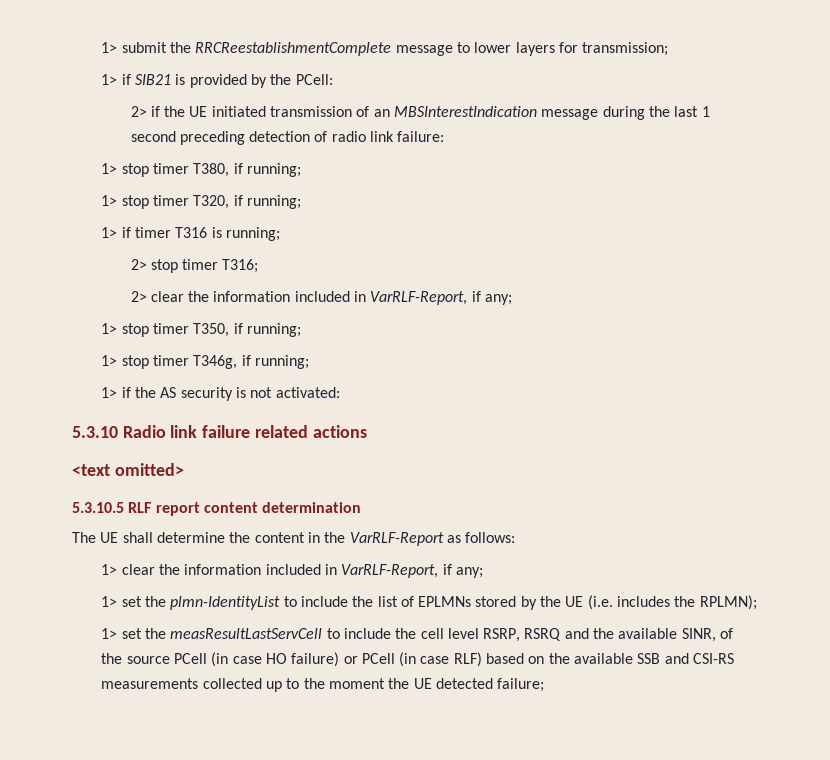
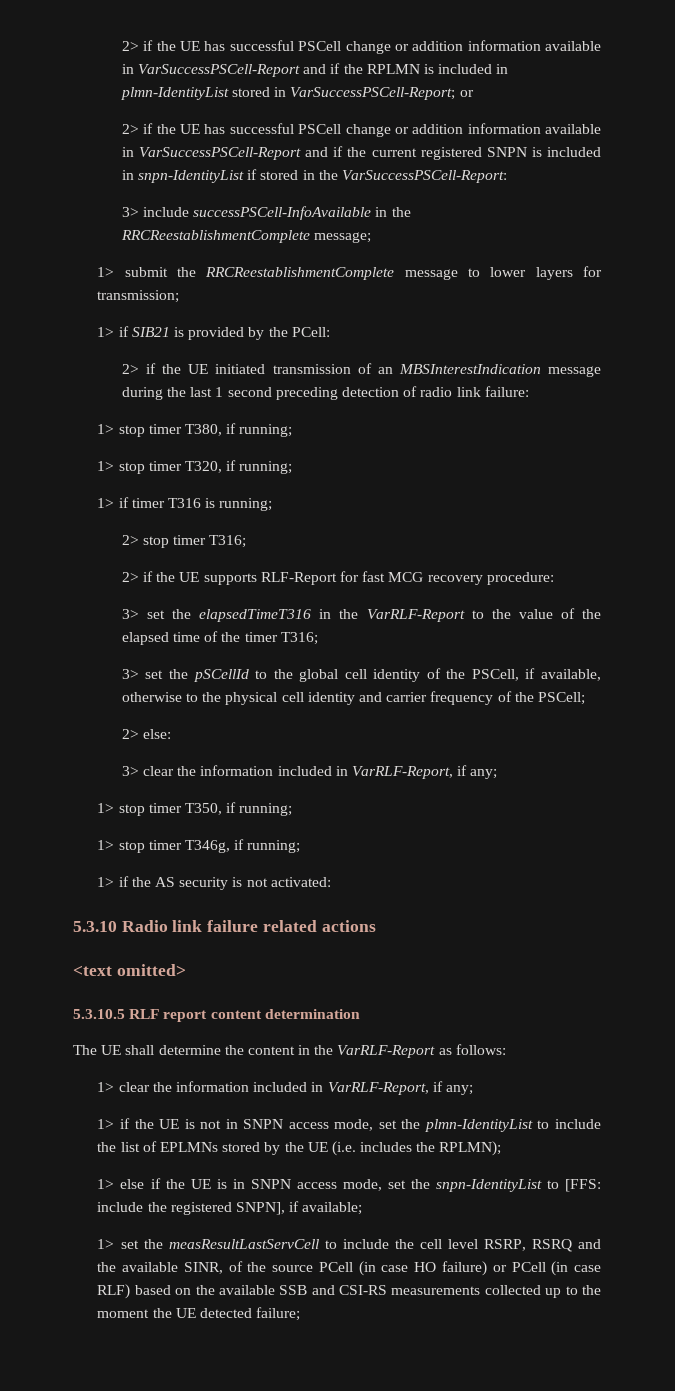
+ 2> if the UE has successful PSCell change or addition information available in VarSuccessPSCell-Report and if the RPLMN is included in plmn-IdentityList stored in VarSuccessPSCell-Report; or
+ 2> if the UE has successful PSCell change or addition information available in VarSuccessPSCell-Report and if the current registered SNPN is included in snpn-IdentityList if stored in the VarSuccessPSCell-Report:
+ 3> include successPSCell-InfoAvailable in the RRCReestablishmentComplete message;
- 2> clear the information included in VarRLF-Report, if any;
+ 2> if the UE supports RLF-Report for fast MCG recovery procedure:
+ 3> set the elapsedTimeT316 in the VarRLF-Report to the value of the elapsed time of the timer T316;
+ 3> set the pSCellId to the global cell identity of the PSCell, if available, otherwise to the physical cell identity and carrier frequency of the PSCell;
+ 2> else:
+ 3> clear the information included in VarRLF-Report, if any;
- 1> set the plmn-IdentityList to include the list of EPLMNs stored by the UE (i.e. includes the RPLMN);
+ 1> if the UE is not in SNPN access mode, set the plmn-IdentityList to include the list of EPLMNs stored by the UE (i.e. includes the RPLMN);
+ 1> else if the UE is in SNPN access mode, set the snpn-IdentityList to [FFS: include the registered SNPN], if available;

